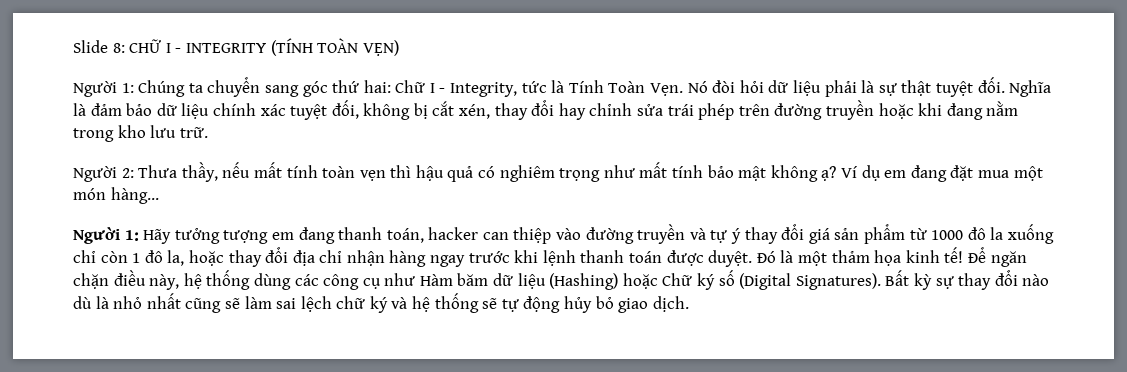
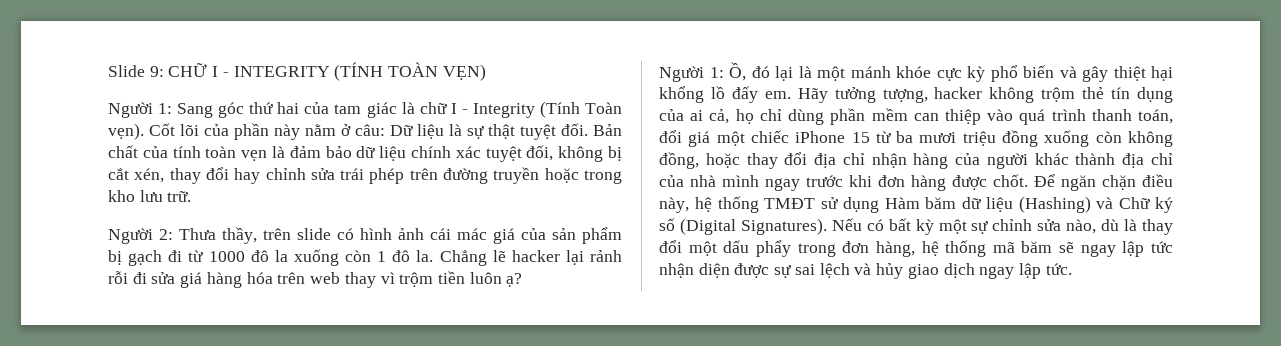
- Slide 8: CHỮ I - INTEGRITY (TÍNH TOÀN VẸN)
+ Slide 9: CHỮ I - INTEGRITY (TÍNH TOÀN VẸN)
- Người 1: Chúng ta chuyển sang góc thứ hai: Chữ I - Integrity, tức là Tính Toàn Vẹn. Nó đòi hỏi dữ liệu phải là sự thật tuyệt đối.
+ Người 1: Sang góc thứ hai của tam giác là chữ I - Integrity (Tính Toàn vẹn). Cốt lõi của phần này nằm ở câu: Dữ liệu là sự thật tuyệt đối.
- Nghĩa là đảm bảo dữ liệu chính xác tuyệt đối, không bị cắt xén, thay đổi hay chỉnh sửa trái phép trên đường truyền hoặc khi đang nằm trong kho lưu trữ.
+ Bản chất của tính toàn vẹn là đảm bảo dữ liệu chính xác tuyệt đối, không bị cắt xén, thay đổi hay chỉnh sửa trái phép trên đường truyền hoặc trong kho lưu trữ.
- Người 2: Thưa thầy, nếu mất tính toàn vẹn thì hậu quả có nghiêm trọng như mất tính bảo mật không ạ? Ví dụ em đang đặt mua một món hàng...
- Người 1: Hãy tưởng tượng em đang thanh toán, hacker can thiệp vào đường truyền và tự ý thay đổi giá sản phẩm từ 1000 đô la xuống chỉ còn 1 đô la, hoặc thay đổi địa chỉ nhận hàng ngay trước khi lệnh thanh toán được duyệt. Đó là một thảm họa kinh tế!
+ Người 2: Thưa thầy, trên slide có hình ảnh cái mác giá của sản phẩm bị gạch đi từ 1000 đô la xuống còn 1 đô la. Chẳng lẽ hacker lại rảnh rỗi đi sửa giá hàng hóa trên web thay vì trộm tiền luôn ạ?
+ Người 1: Ồ, đó lại là một mánh khóe cực kỳ phổ biến và gây thiệt hại khổng lồ đấy em. Hãy tưởng tượng, hacker không trộm thẻ tín dụng của ai cả, họ chỉ dùng phần mềm can thiệp vào quá trình thanh toán, đổi giá một chiếc iPhone 15 từ ba mươi triệu đồng xuống còn không đồng, hoặc thay đổi địa chỉ nhận hàng của người khác thành địa chỉ của nhà mình ngay trước khi đơn hàng được chốt.
- Để ngăn chặn điều này, hệ thống dùng các công cụ như Hàm băm dữ liệu (Hashing) hoặc Chữ ký số (Digital Signatures).
+ Để ngăn chặn điều này, hệ thống TMĐT sử dụng Hàm băm dữ liệu (Hashing) và Chữ ký số (Digital Signatures).
- Bất kỳ sự thay đổi nào dù là nhỏ nhất cũng sẽ làm sai lệch chữ ký và hệ thống sẽ tự động hủy bỏ giao dịch.
+ Nếu có bất kỳ một sự chỉnh sửa nào, dù là thay đổi một dấu phẩy trong đơn hàng, hệ thống mã băm sẽ ngay lập tức nhận diện được sự sai lệch và hủy giao dịch ngay lập tức.

